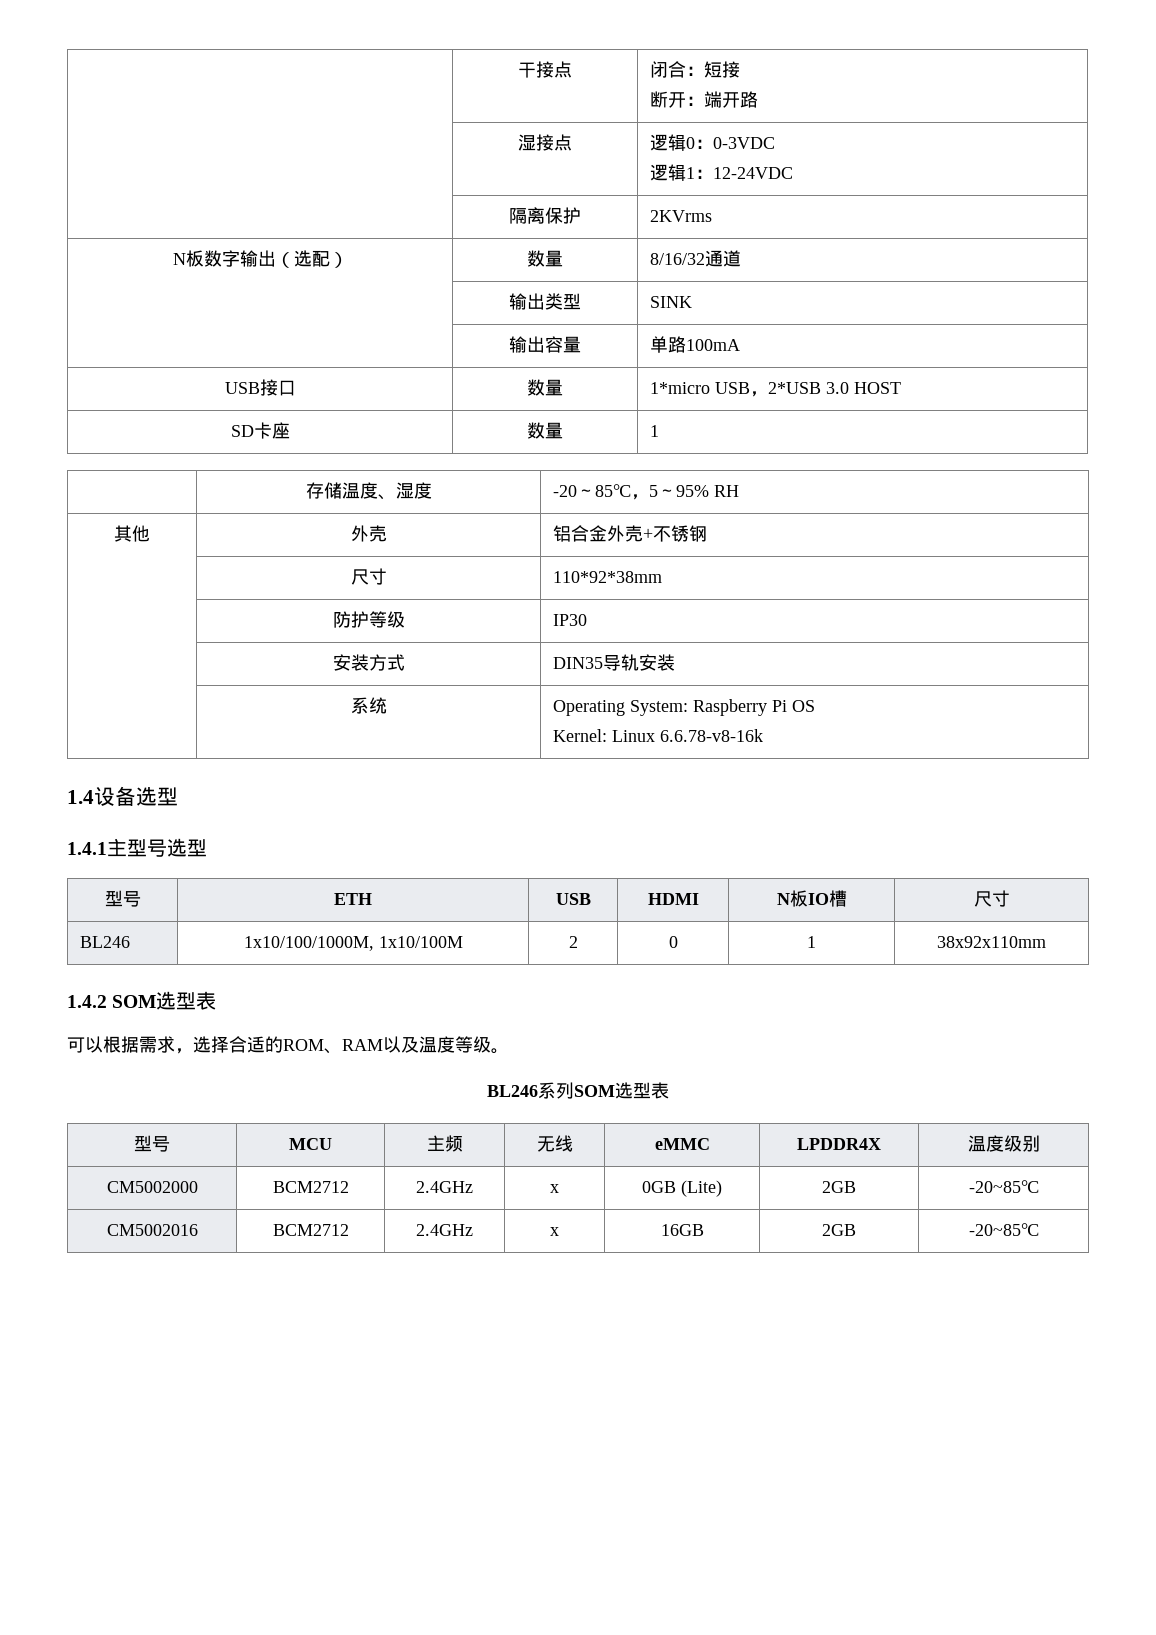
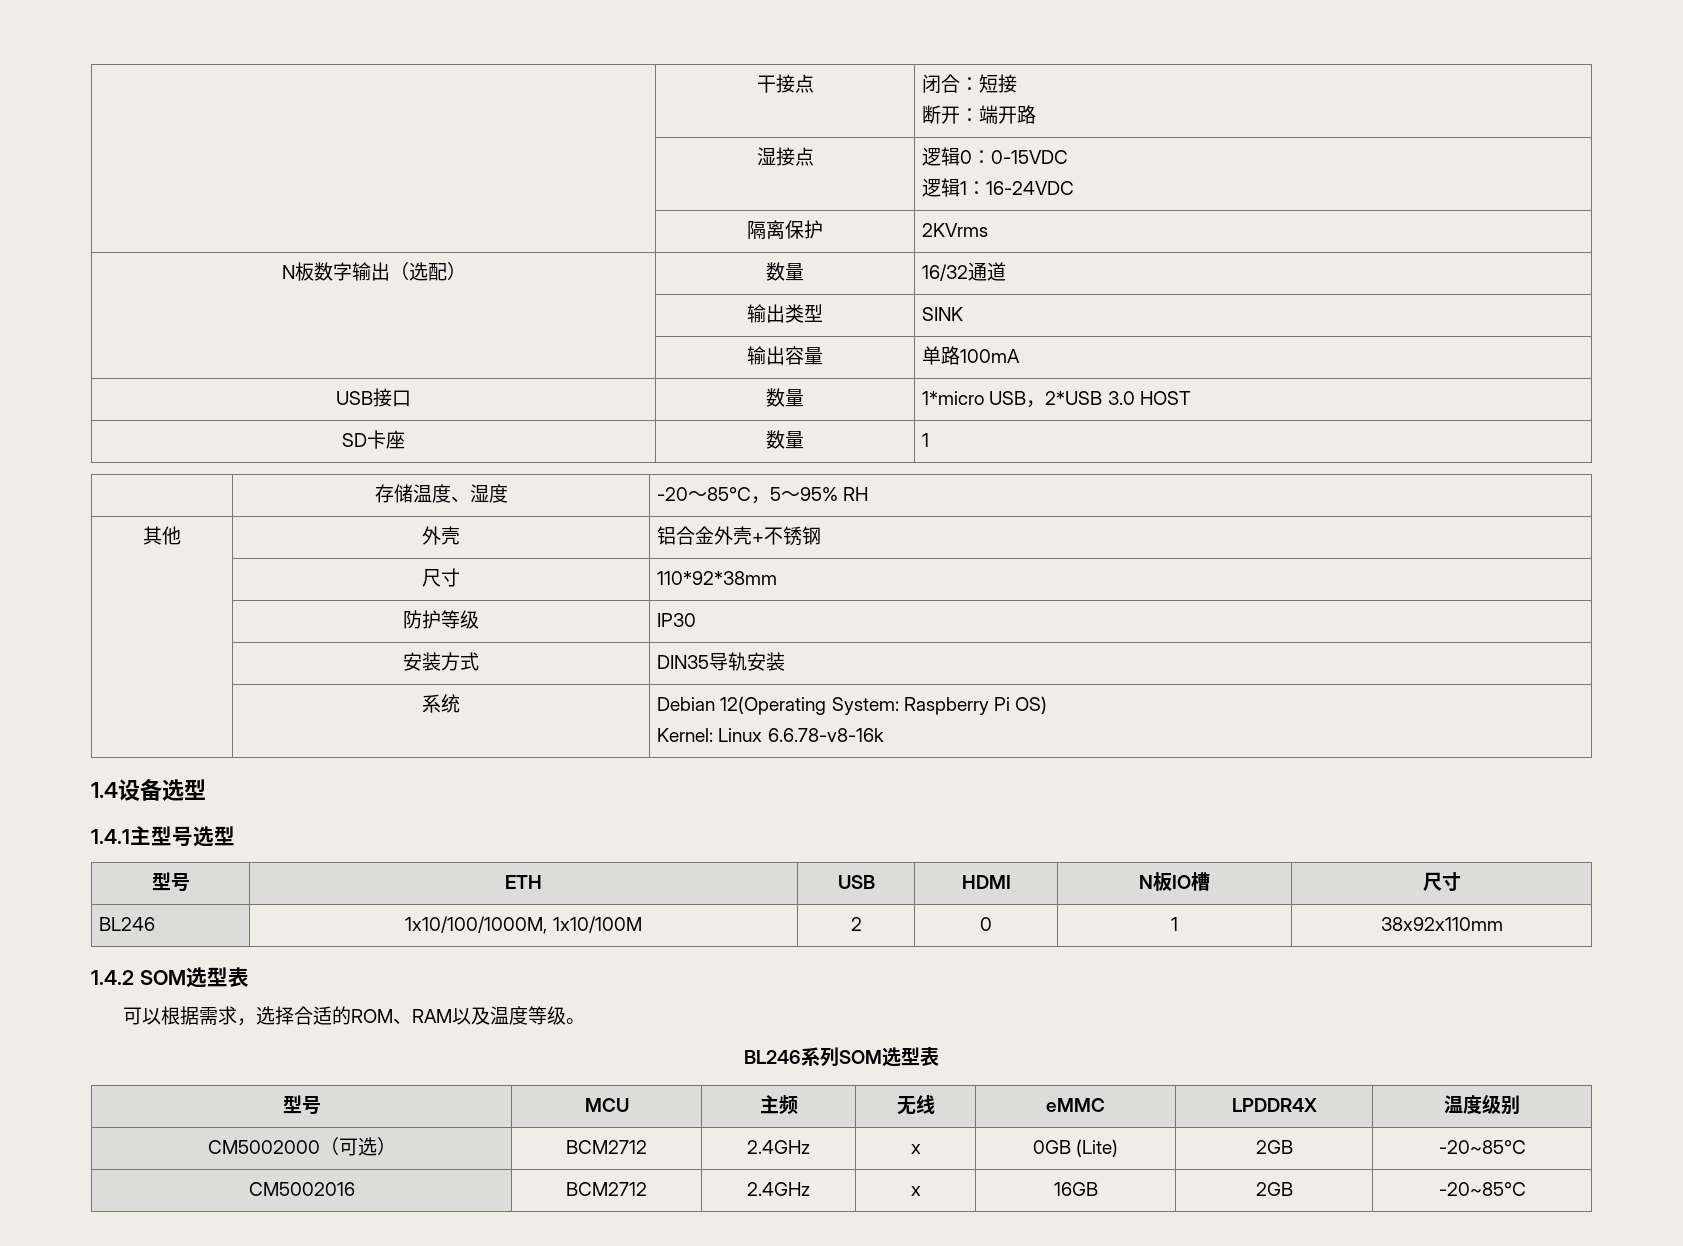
- | 湿接点 | 逻辑0：0-3VDC
- 逻辑1：12-24VDC
+ | 湿接点 | 逻辑0：0-15VDC
+ 逻辑1：16-24VDC
- N板数字输出（选配） | 数量 | 8/16/32通道
+ N板数字输出（选配） | 数量 | 16/32通道
- | 系统 | Operating System: Raspberry Pi OS
+ | 系统 | Debian 12(Operating System: Raspberry Pi OS)
- CM5002000 | BCM2712 | 2.4GHz | x | 0GB (Lite) | 2GB | -20~85℃
+ CM5002000（可选） | BCM2712 | 2.4GHz | x | 0GB (Lite) | 2GB | -20~85℃

